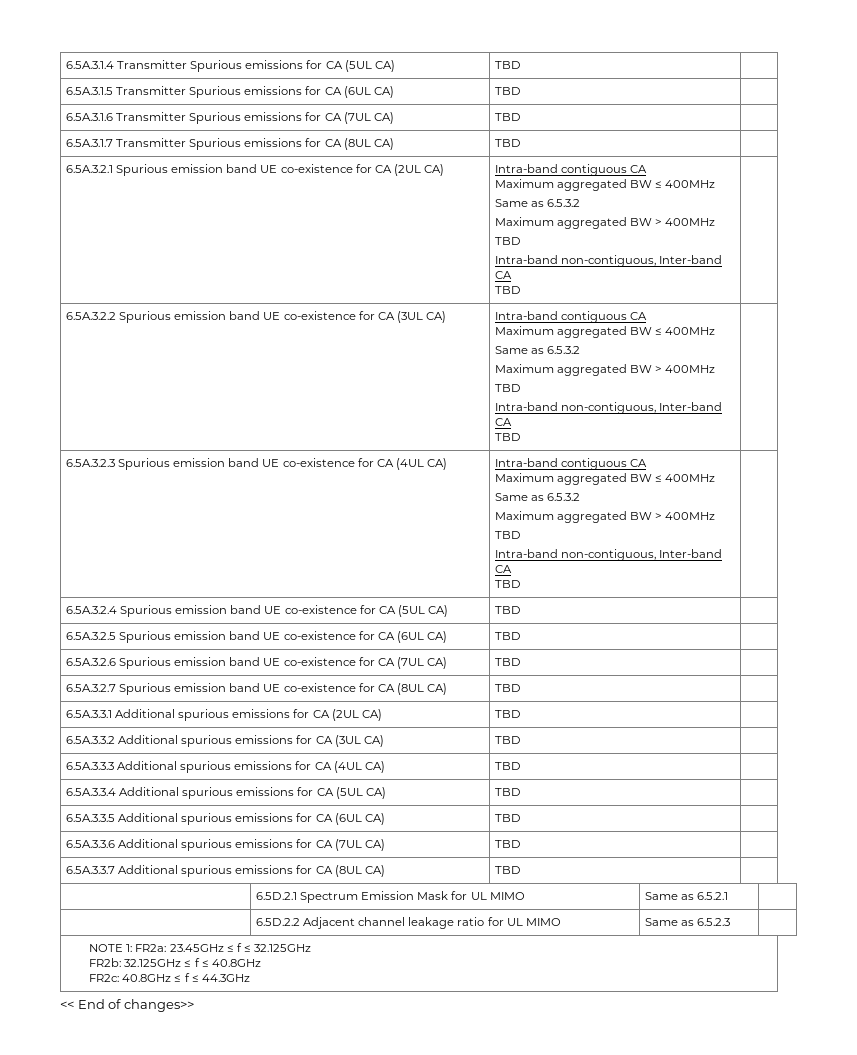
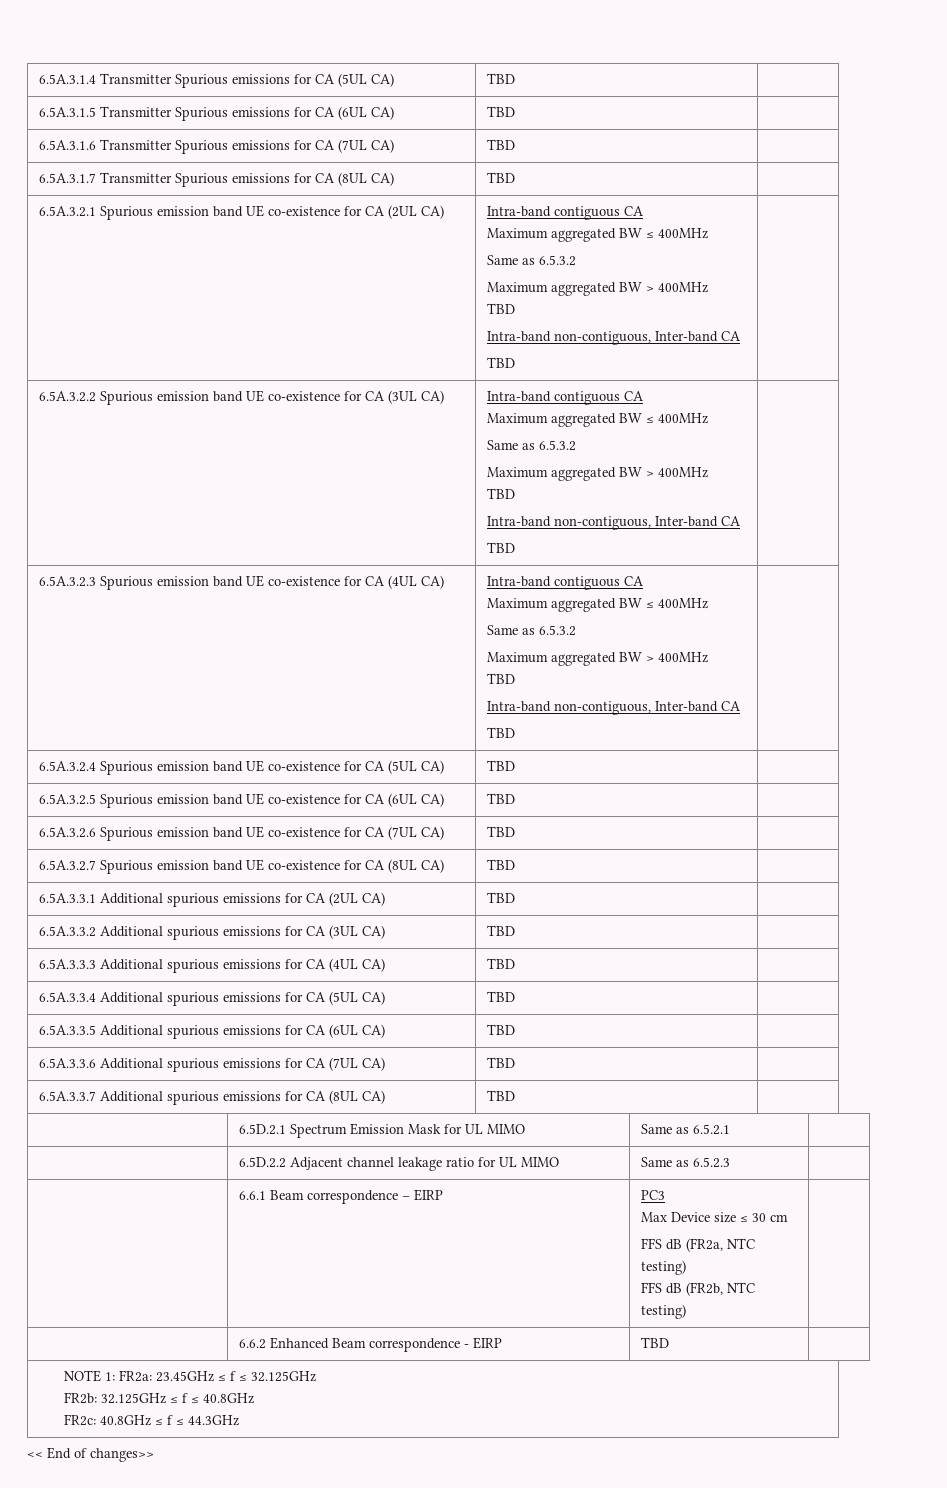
+ | 6.6.1 Beam correspondence – EIRP | PC3
+ Max Device size ≤ 30 cm
+ FFS dB (FR2a, NTC testing)
+ FFS dB (FR2b, NTC testing) |
+ | 6.6.2 Enhanced Beam correspondence - EIRP | TBD |

